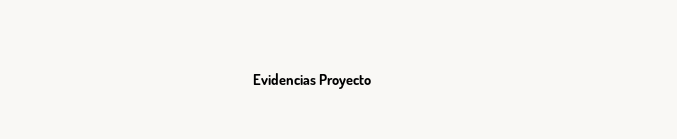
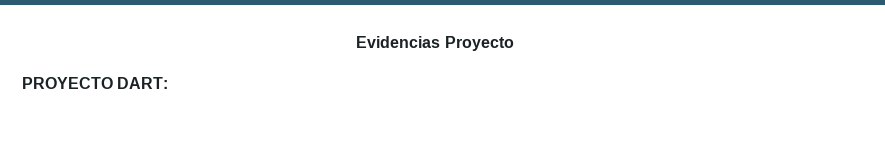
+ PROYECTO DART:

